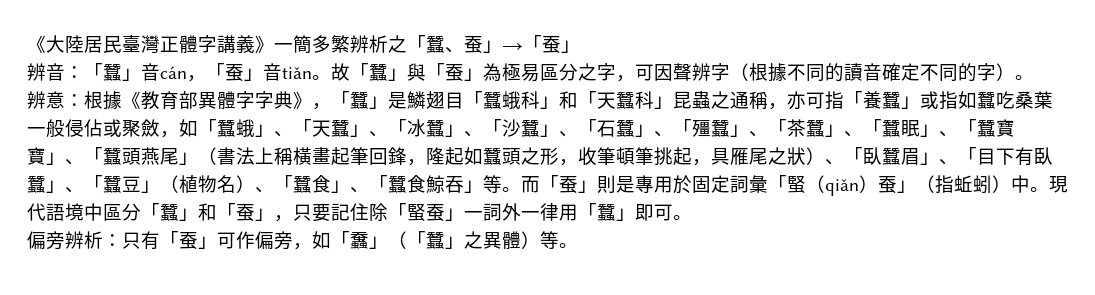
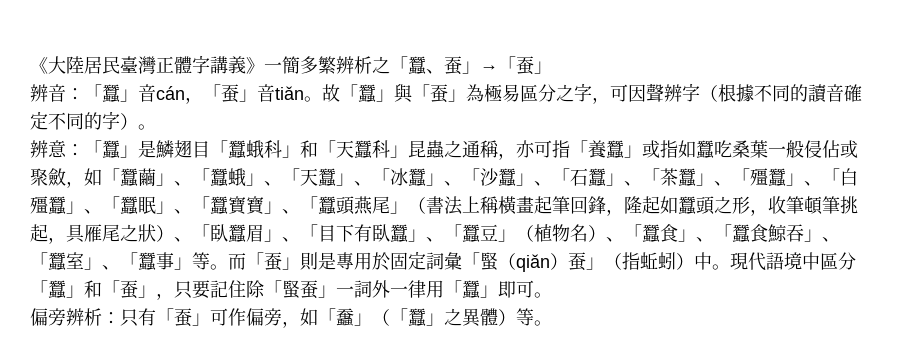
- 根據《教育部異體字字典》，「蠶」是鱗翅目「蠶蛾科」和「天蠶科」昆蟲之通稱，亦可指「養蠶」或指如蠶吃桑葉一般侵佔或聚斂，如「蠶蛾」、「天蠶」、「冰蠶」、「沙蠶」、「石蠶」、「殭蠶」、「茶蠶」、「蠶眠」、「蠶寶寶」、「蠶頭燕尾」（書法上稱橫畫起筆回鋒，隆起如蠶頭之形，收筆頓筆挑起，具雁尾之狀）、「臥蠶眉」、「目下有臥蠶」、「蠶豆」（植物名）、「蠶食」、「蠶食鯨吞」等。
+ 「蠶」是鱗翅目「蠶蛾科」和「天蠶科」昆蟲之通稱，亦可指「養蠶」或指如蠶吃桑葉一般侵佔或聚斂，如「蠶繭」、「蠶蛾」、「天蠶」、「冰蠶」、「沙蠶」、「石蠶」、「茶蠶」、「殭蠶」、「白殭蠶」、「蠶眠」、「蠶寶寶」、「蠶頭燕尾」（書法上稱橫畫起筆回鋒，隆起如蠶頭之形，收筆頓筆挑起，具雁尾之狀）、「臥蠶眉」、「目下有臥蠶」、「蠶豆」（植物名）、「蠶食」、「蠶食鯨吞」、「蠶室」、「蠶事」等。

